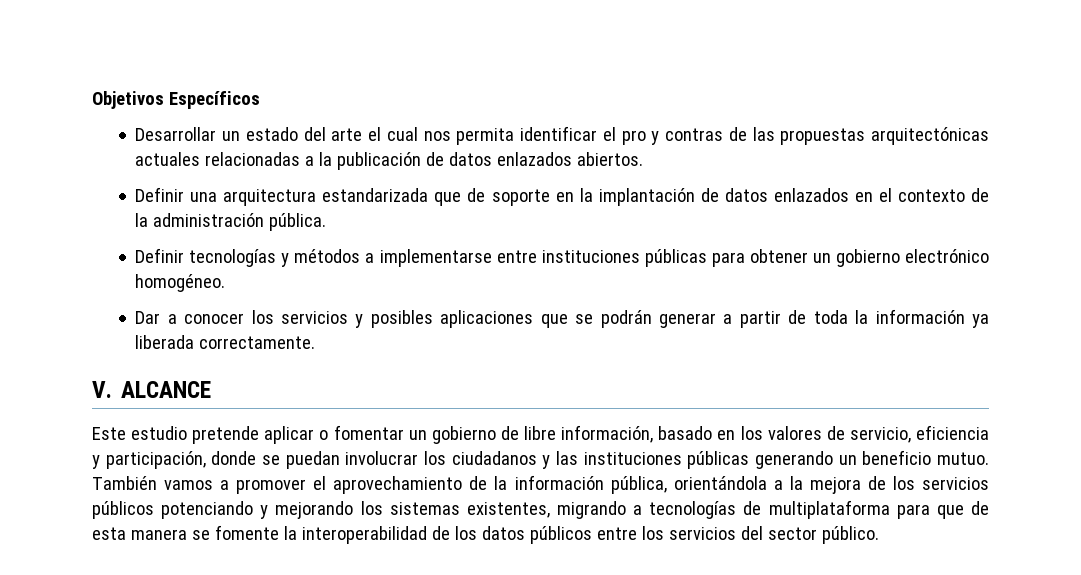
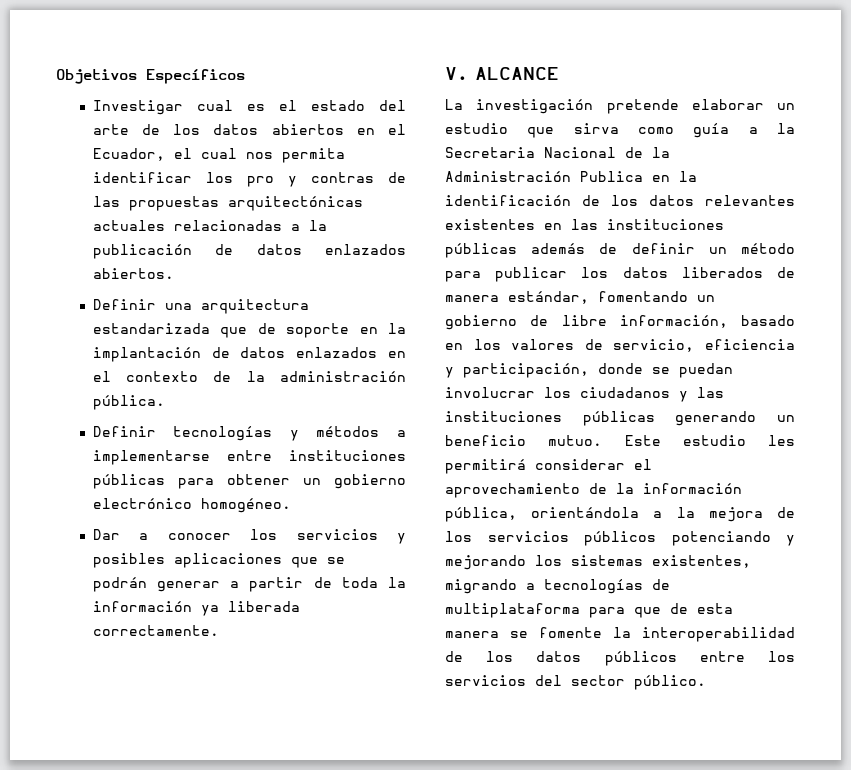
- Desarrollar un estado del arte el cual nos permita identificar el pro y contras de las propuestas arquitectónicas actuales relacionadas a la publicación de datos enlazados abiertos.
+ Investigar cual es el estado del arte de los datos abiertos en el Ecuador, el cual nos permita identificar los pro y contras de las propuestas arquitectónicas actuales relacionadas a la publicación de datos enlazados abiertos.
- Este estudio pretende aplicar o fomentar un gobierno de libre información, basado en los valores de servicio, eficiencia y participación, donde se puedan involucrar los ciudadanos y las instituciones públicas generando un beneficio mutuo.
+ La investigación pretende elaborar un estudio que sirva como guía a la Secretaria Nacional de la Administración Publica en la identificación de los datos relevantes existentes en las instituciones públicas además de definir un método para publicar los datos liberados de manera estándar, fomentando un gobierno de libre información, basado en los valores de servicio, eficiencia y participación, donde se puedan involucrar los ciudadanos y las instituciones públicas generando un beneficio mutuo.
- También vamos a promover el aprovechamiento de la información pública, orientándola a la mejora de los servicios públicos potenciando y mejorando los sistemas existentes, migrando a tecnologías de multiplataforma para que de esta manera se fomente la interoperabilidad de los datos públicos entre los servicios del sector público.
+ Este estudio les permitirá considerar el aprovechamiento de la información pública, orientándola a la mejora de los servicios públicos potenciando y mejorando los sistemas existentes, migrando a tecnologías de multiplataforma para que de esta manera se fomente la interoperabilidad de los datos públicos entre los servicios del sector público.

